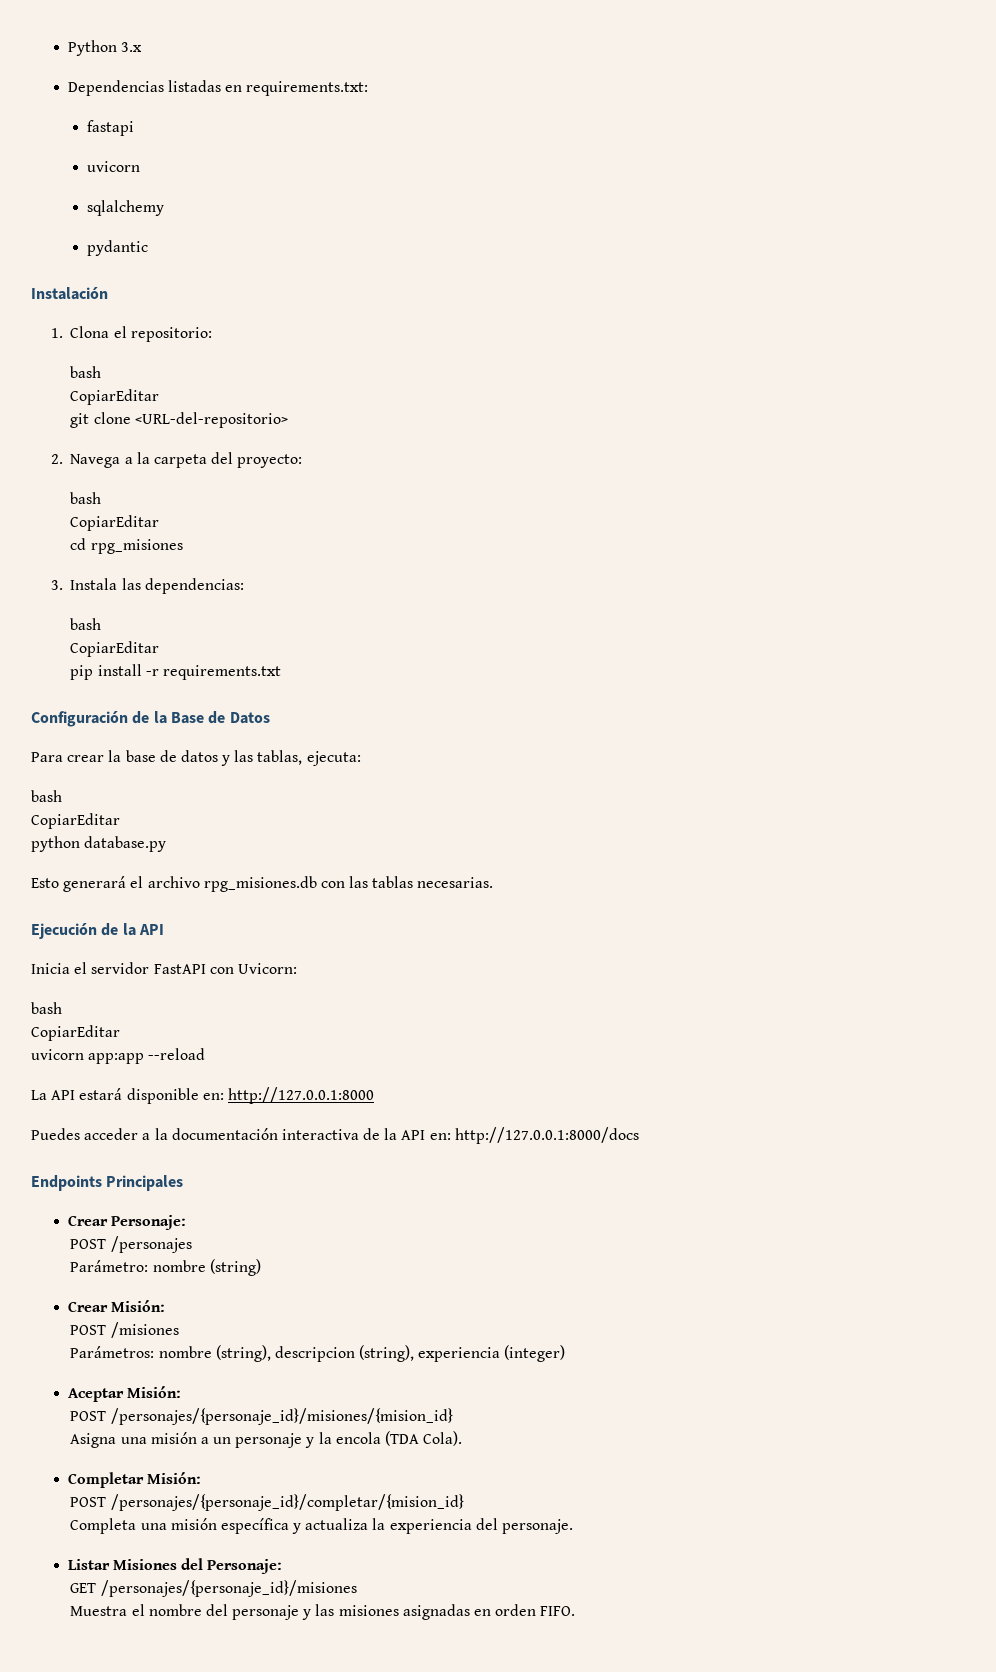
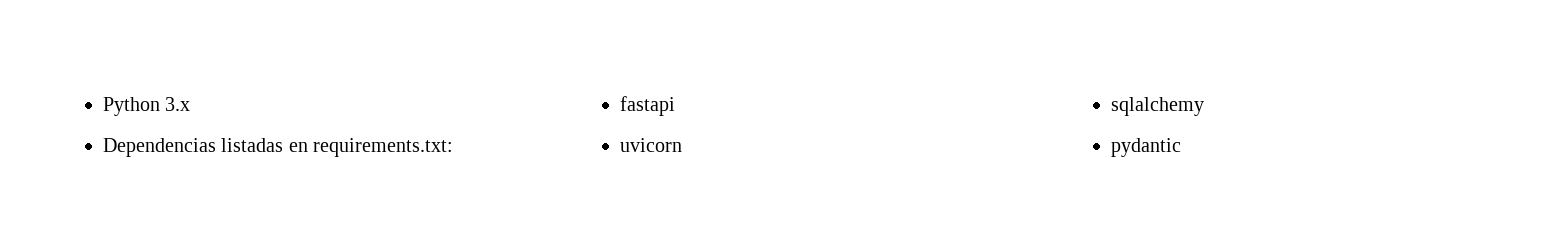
- Instalación
- 1. Clona el repositorio:
- bash
- CopiarEditar
- git clone <URL-del-repositorio>
- 2. Navega a la carpeta del proyecto:
- bash
- CopiarEditar
- cd rpg_misiones
- 3. Instala las dependencias:
- bash
- CopiarEditar
- pip install -r requirements.txt
- Configuración de la Base de Datos
- Para crear la base de datos y las tablas, ejecuta:
- bash
- CopiarEditar
- python database.py
- Esto generará el archivo rpg_misiones.db con las tablas necesarias.
- Ejecución de la API
- Inicia el servidor FastAPI con Uvicorn:
- bash
- CopiarEditar
- uvicorn app:app --reload
- La API estará disponible en: http://127.0.0.1:8000
- Puedes acceder a la documentación interactiva de la API en: http://127.0.0.1:8000/docs
- Endpoints Principales
- Crear Personaje:
- POST /personajes
- Parámetro: nombre (string)
- Crear Misión:
- POST /misiones
- Parámetros: nombre (string), descripcion (string), experiencia (integer)
- Aceptar Misión:
- POST /personajes/{personaje_id}/misiones/{mision_id}
- Asigna una misión a un personaje y la encola (TDA Cola).
- Completar Misión:
- POST /personajes/{personaje_id}/completar/{mision_id}
- Completa una misión específica y actualiza la experiencia del personaje.
- Listar Misiones del Personaje:
- GET /personajes/{personaje_id}/misiones
- Muestra el nombre del personaje y las misiones asignadas en orden FIFO.

